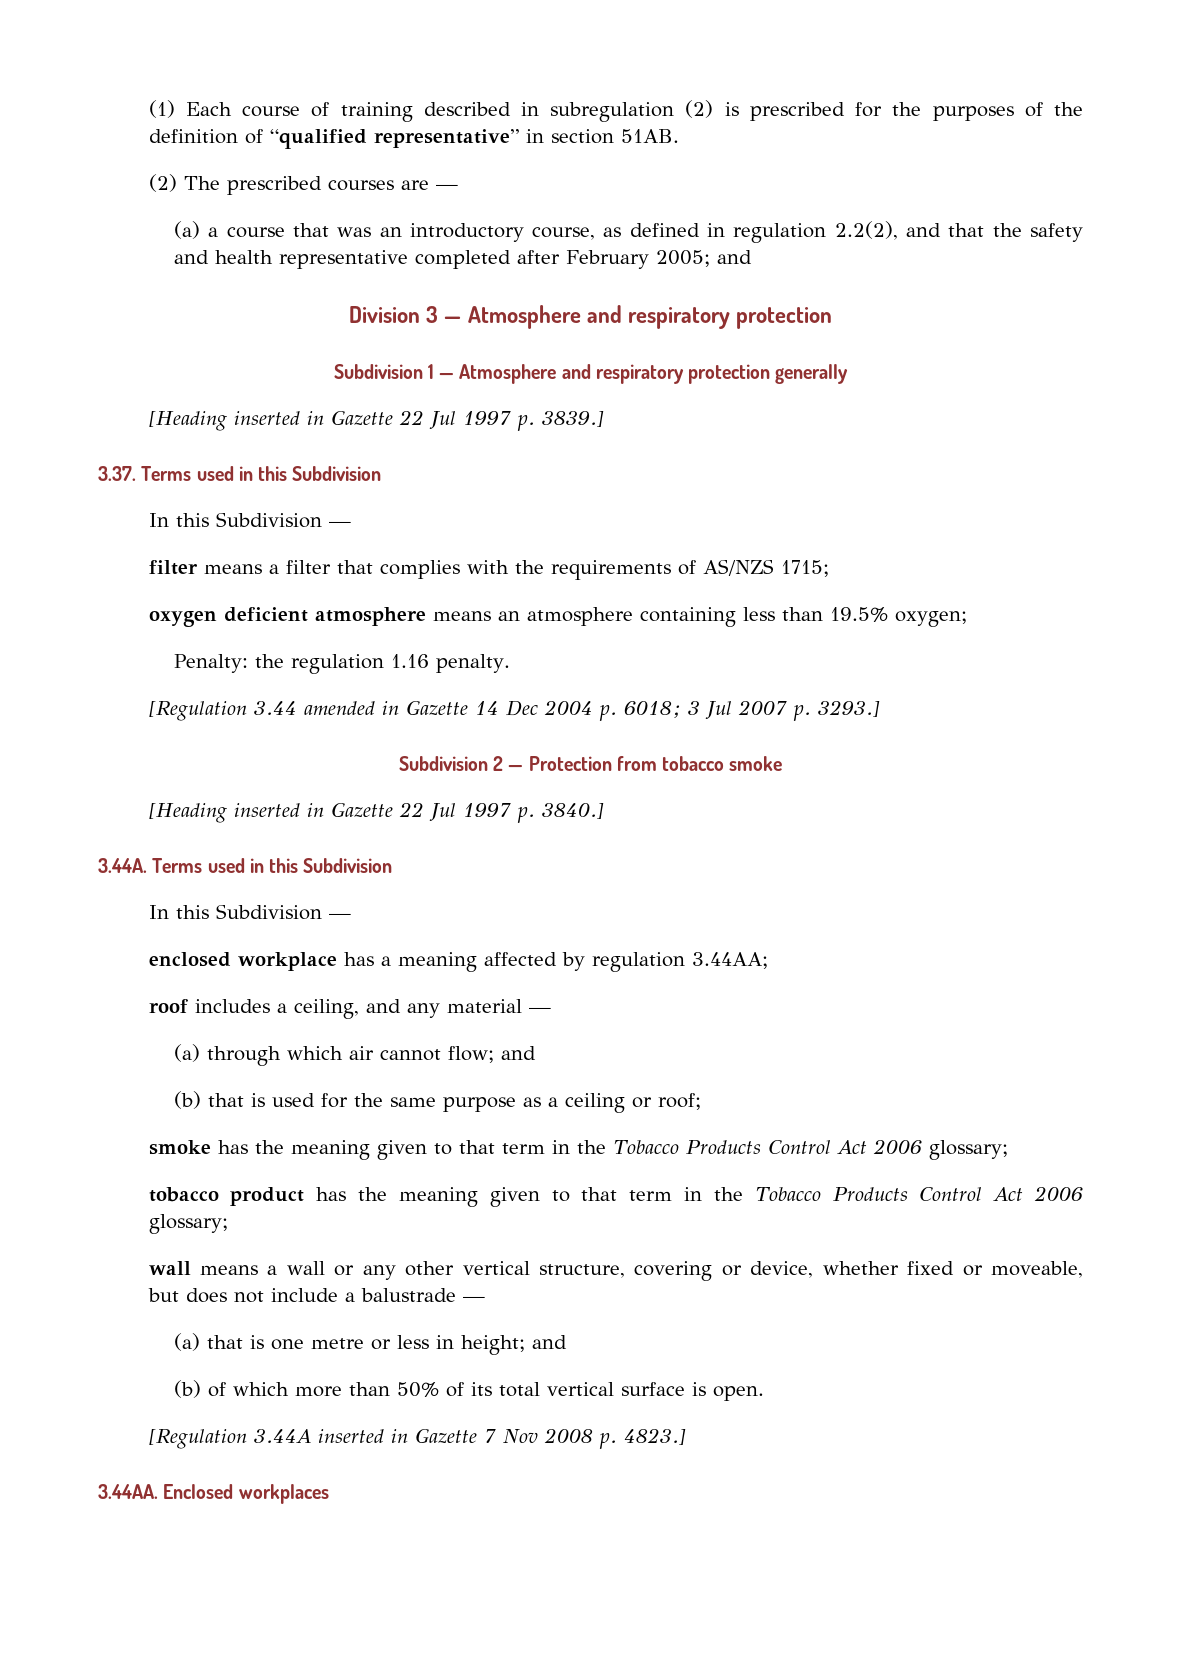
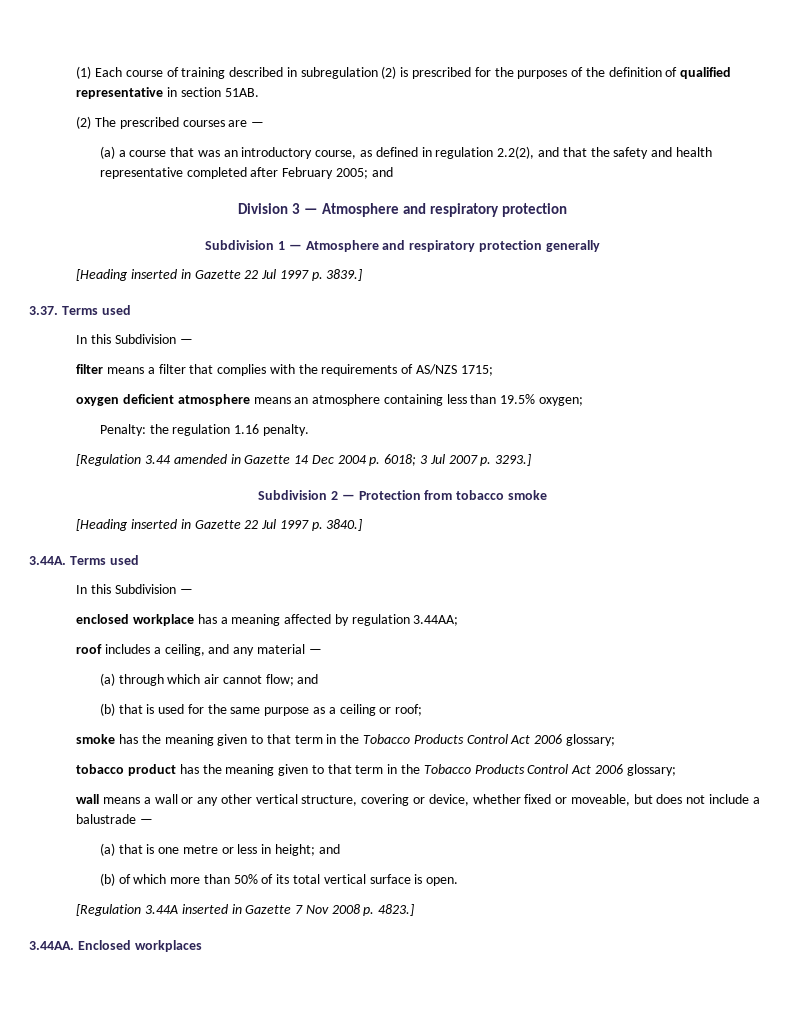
- (1) Each course of training described in subregulation (2) is prescribed for the purposes of the definition of “qualified representative” in section 51AB.
+ (1) Each course of training described in subregulation (2) is prescribed for the purposes of the definition of qualified representative in section 51AB.
- 3.37. Terms used in this Subdivision
+ 3.37. Terms used
- 3.44A. Terms used in this Subdivision
+ 3.44A. Terms used

